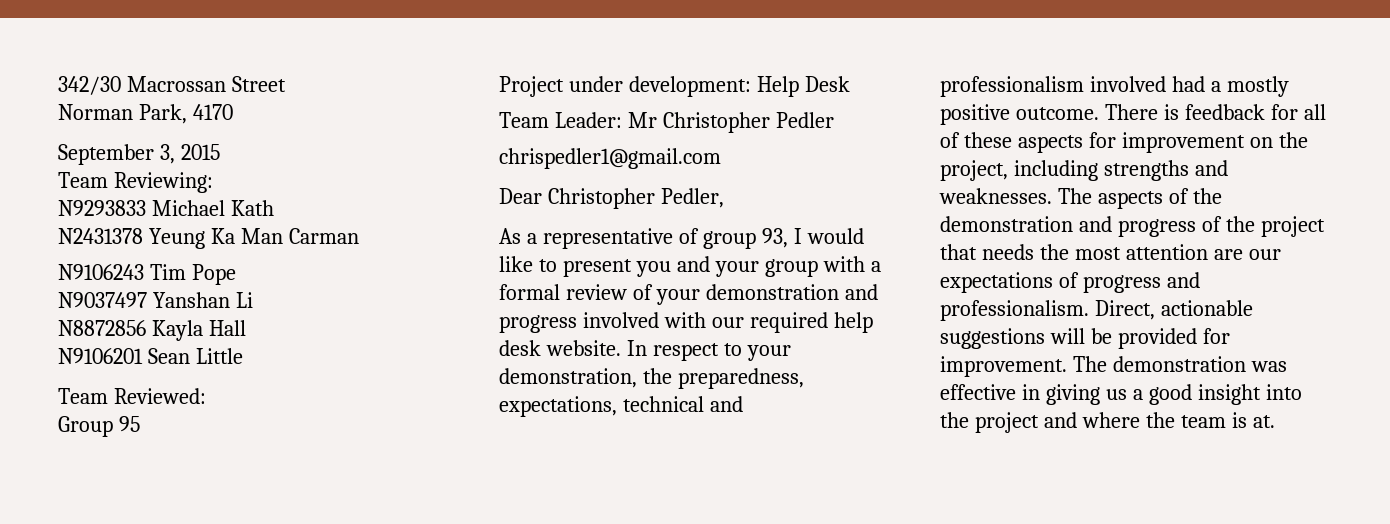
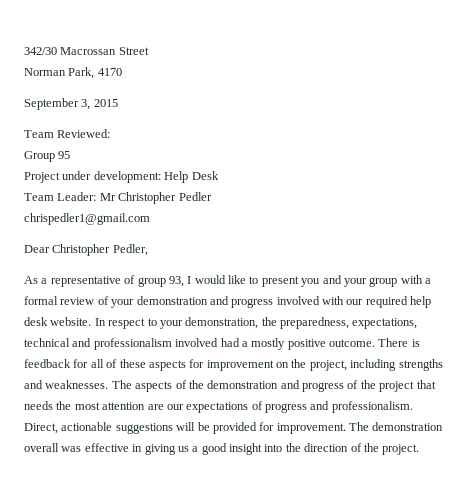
- Team Reviewing:
- N9293833 Michael Kath
- N2431378 Yeung Ka Man Carman
- N9106243 Tim Pope
- N9037497 Yanshan Li
- N8872856 Kayla Hall
- N9106201 Sean Little
- The demonstration was effective in giving us a good insight into the project and where the team is at.
+ The demonstration overall was effective in giving us a good insight into the direction of the project.

